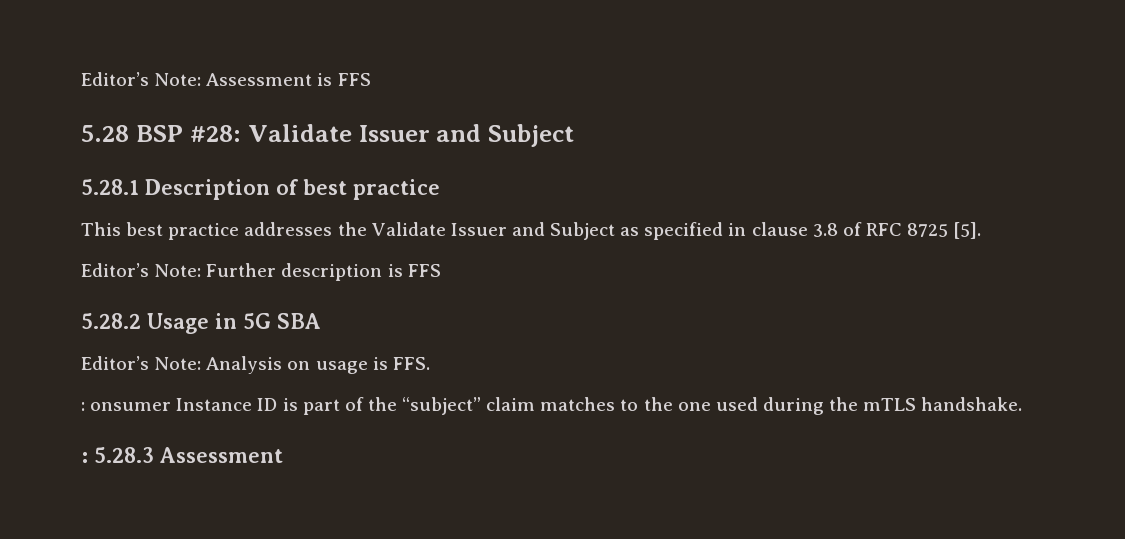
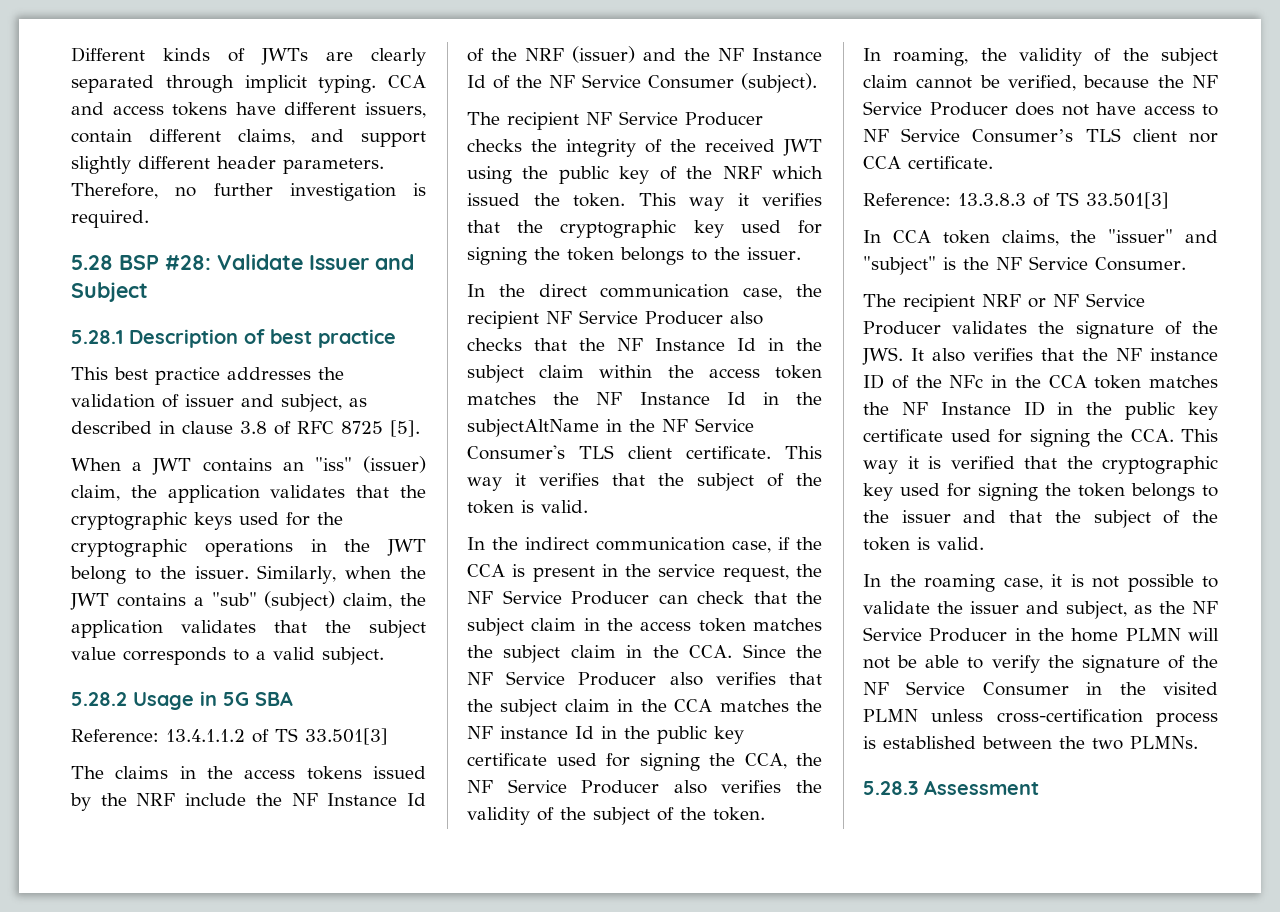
- Editor’s Note: Assessment is FFS
+ Different kinds of JWTs are clearly separated through implicit typing. CCA and access tokens have different issuers, contain different claims, and support slightly different header parameters. Therefore, no further investigation is required.
- This best practice addresses the Validate Issuer and Subject as specified in clause 3.8 of RFC 8725 [5].
+ This best practice addresses the validation of issuer and subject, as described in clause 3.8 of RFC 8725 [5].
- Editor’s Note: Further description is FFS
+ When a JWT contains an "iss" (issuer) claim, the application validates that the cryptographic keys used for the cryptographic operations in the JWT belong to the issuer. Similarly, when the JWT contains a "sub" (subject) claim, the application validates that the subject value corresponds to a valid subject.
- Editor’s Note: Analysis on usage is FFS.
- : onsumer Instance ID is part of the “subject” claim matches to the one used during the mTLS handshake.
- : 5.28.3 Assessment
+ Reference: 13.4.1.1.2 of TS 33.501[3]
+ The claims in the access tokens issued by the NRF include the NF Instance Id of the NRF (issuer) and the NF Instance Id of the NF Service Consumer (subject).
+ The recipient NF Service Producer checks the integrity of the received JWT using the public key of the NRF which issued the token. This way it verifies that the cryptographic key used for signing the token belongs to the issuer.
+ In the direct communication case, the recipient NF Service Producer also checks that the NF Instance Id in the subject claim within the access token matches the NF Instance Id in the subjectAltName in the NF Service Consumer's TLS client certificate. This way it verifies that the subject of the token is valid.
+ In the indirect communication case, if the CCA is present in the service request, the NF Service Producer can check that the subject claim in the access token matches the subject claim in the CCA. Since the NF Service Producer also verifies that the subject claim in the CCA matches the NF instance Id in the public key certificate used for signing the CCA, the NF Service Producer also verifies the validity of the subject of the token.
+ In roaming, the validity of the subject claim cannot be verified, because the NF Service Producer does not have access to NF Service Consumer’s TLS client nor CCA certificate.
+ Reference: 13.3.8.3 of TS 33.501[3]
+ In CCA token claims, the "issuer" and "subject" is the NF Service Consumer.
+ The recipient NRF or NF Service Producer validates the signature of the JWS. It also verifies that the NF instance ID of the NFc in the CCA token matches the NF Instance ID in the public key certificate used for signing the CCA. This way it is verified that the cryptographic key used for signing the token belongs to the issuer and that the subject of the token is valid.
+ In the roaming case, it is not possible to validate the issuer and subject, as the NF Service Producer in the home PLMN will not be able to verify the signature of the NF Service Consumer in the visited PLMN unless cross-certification process is established between the two PLMNs.
+ 5.28.3 Assessment

